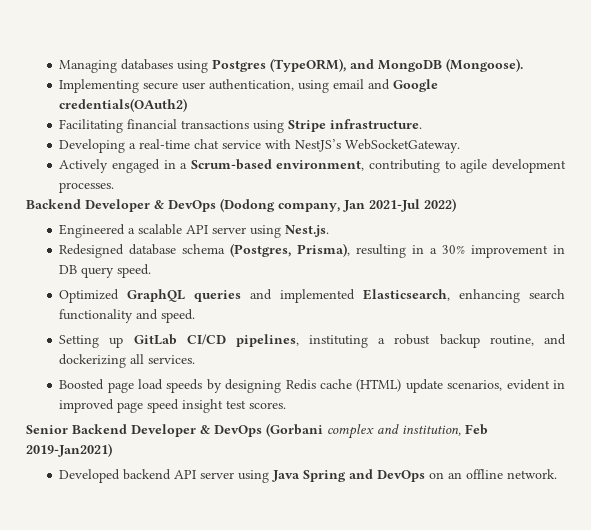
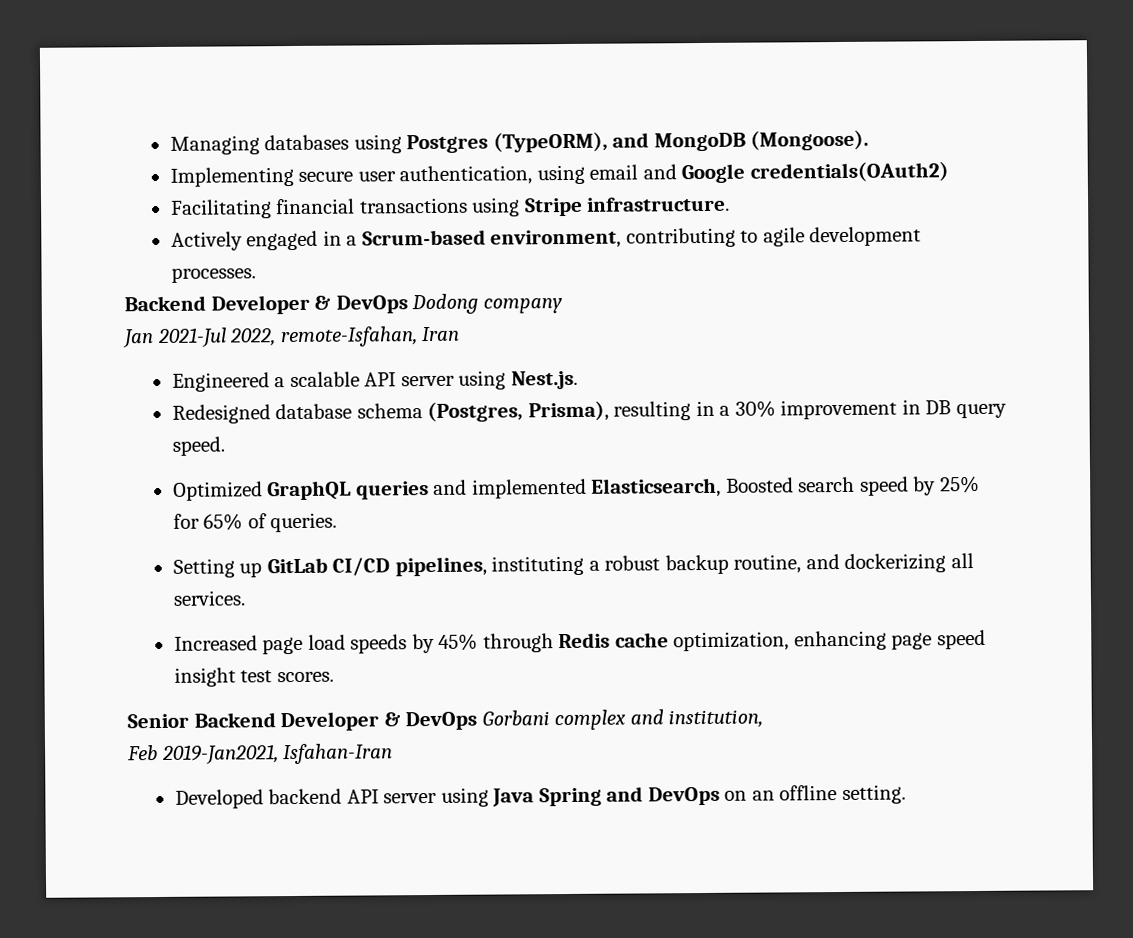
- Developing a real-time chat service with NestJS’s WebSocketGateway.
- Backend Developer & DevOps (Dodong company, Jan 2021-Jul 2022)
+ Backend Developer & DevOps Dodong company
+ Jan 2021-Jul 2022, remote-Isfahan, Iran
- Optimized GraphQL queries and implemented Elasticsearch, enhancing search functionality and speed.
+ Optimized GraphQL queries and implemented Elasticsearch, Boosted search speed by 25% for 65% of queries.
- Boosted page load speeds by designing Redis cache (HTML) update scenarios, evident in improved page speed insight test scores.
+ Increased page load speeds by 45% through Redis cache optimization, enhancing page speed insight test scores.
- Senior Backend Developer & DevOps (Gorbani complex and institution, Feb 2019-Jan2021)
+ Senior Backend Developer & DevOps Gorbani complex and institution,
+ Feb 2019-Jan2021, Isfahan-Iran
- Developed backend API server using Java Spring and DevOps on an offline network.
+ Developed backend API server using Java Spring and DevOps on an offline setting.

